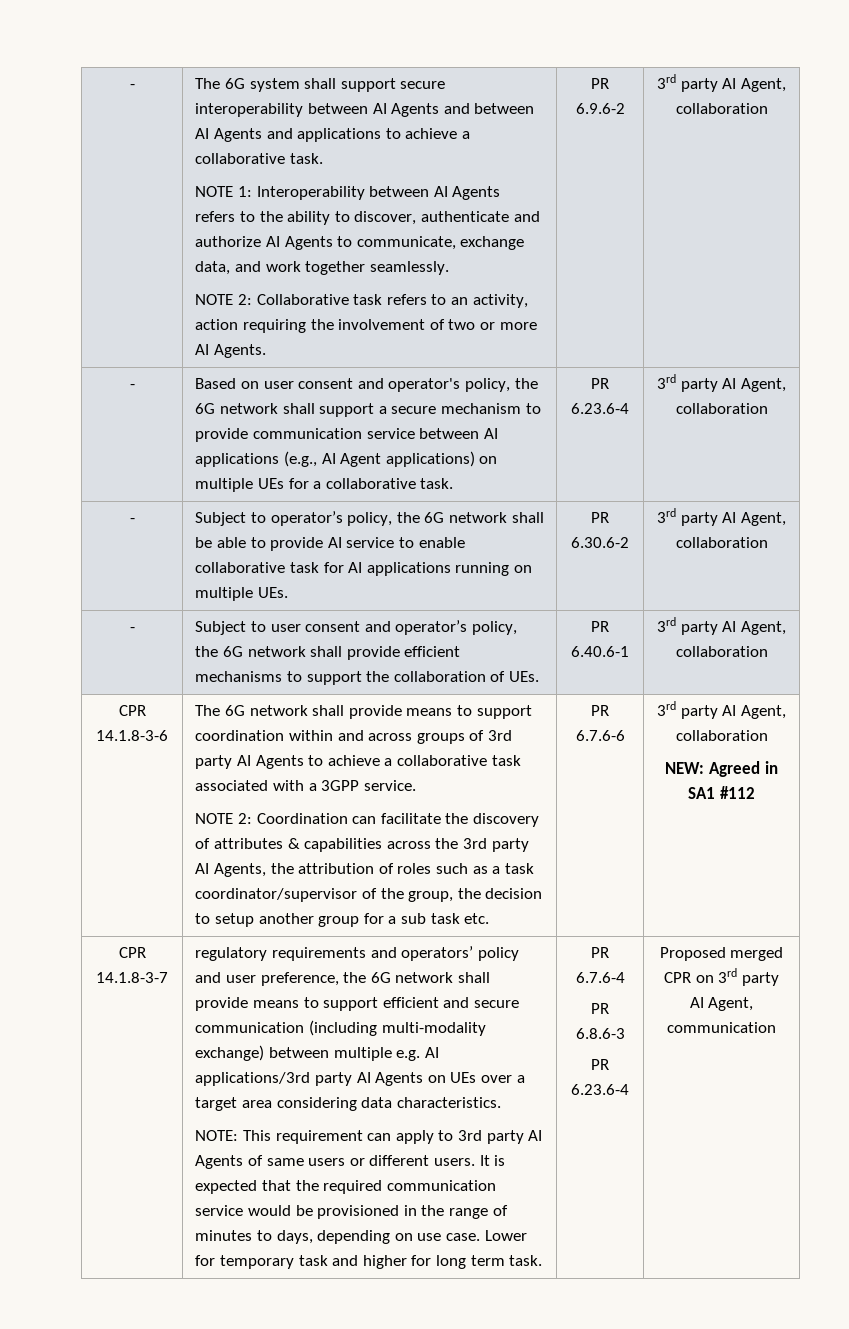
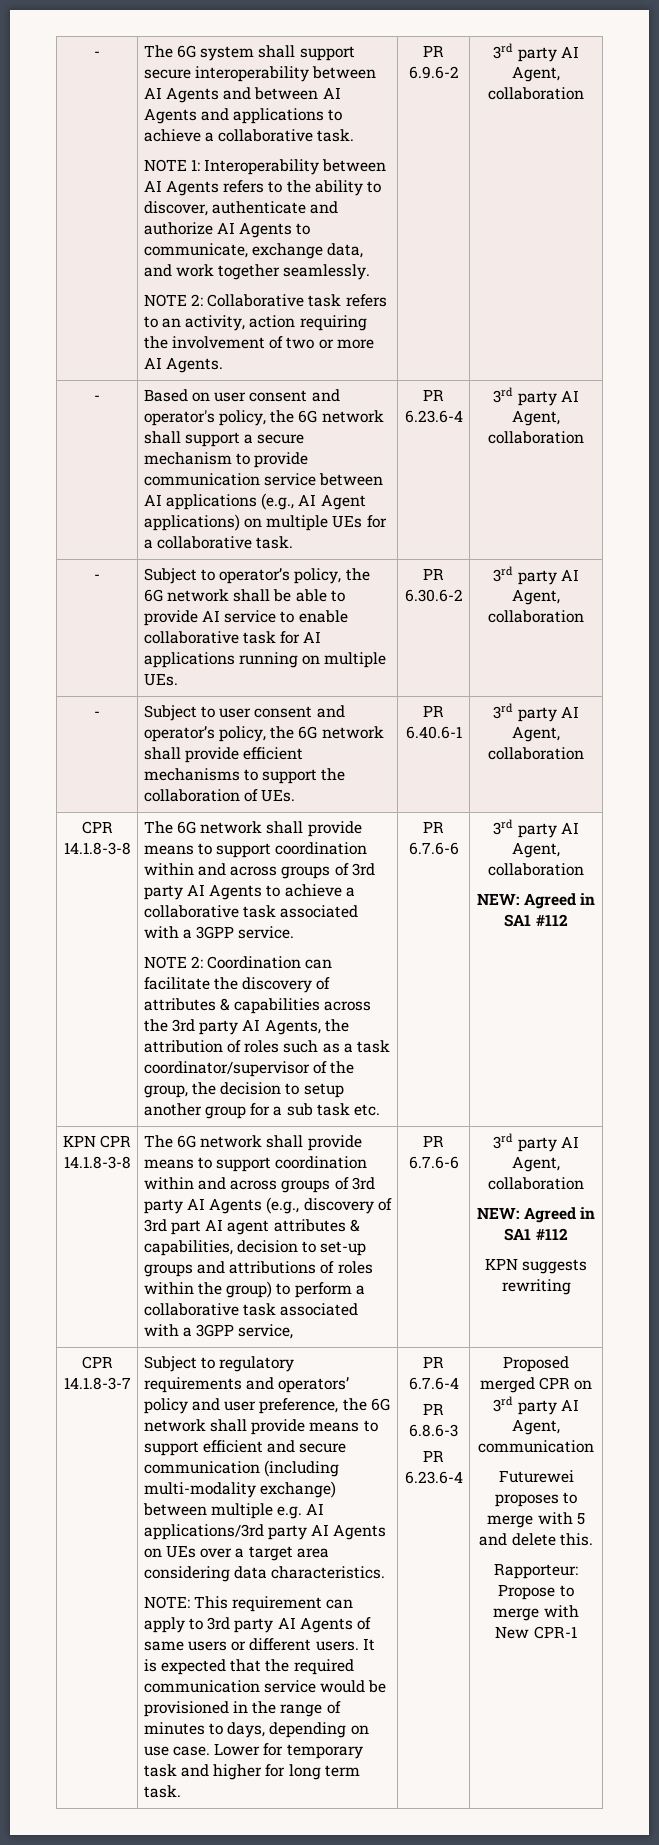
  - | Subject to user consent and operator’s policy, the 6G network shall provide efficient mechanisms to support the collaboration of UEs. | PR 6.40.6-1 | 3rd party AI Agent, collaboration
- CPR 14.1.8-3-6
+ CPR 14.1.8-3-8
+ KPN CPR 14.1.8-3-8 | The 6G network shall provide means to support coordination within and across groups of 3rd party AI Agents (e.g., discovery of 3rd part AI agent attributes & capabilities, decision to set-up groups and attributions of roles within the group) to perform a collaborative task associated with a 3GPP service, | PR 6.7.6-6 | 3rd party AI Agent, collaboration
+ NEW: Agreed in SA1 #112
+ KPN suggests rewriting
- regulatory requirements and operators’ policy and user preference, the 6G network shall provide means to support efficient and secure communication (including multi-modality exchange) between multiple e.g. AI applications/3rd party AI Agents on UEs over a target area considering data characteristics.
+ Subject to regulatory requirements and operators’ policy and user preference, the 6G network shall provide means to support efficient and secure communication (including multi-modality exchange) between multiple e.g. AI applications/3rd party AI Agents on UEs over a target area considering data characteristics.
+ Futurewei proposes to merge with 5 and delete this.
+ Rapporteur: Propose to merge with New CPR-1

